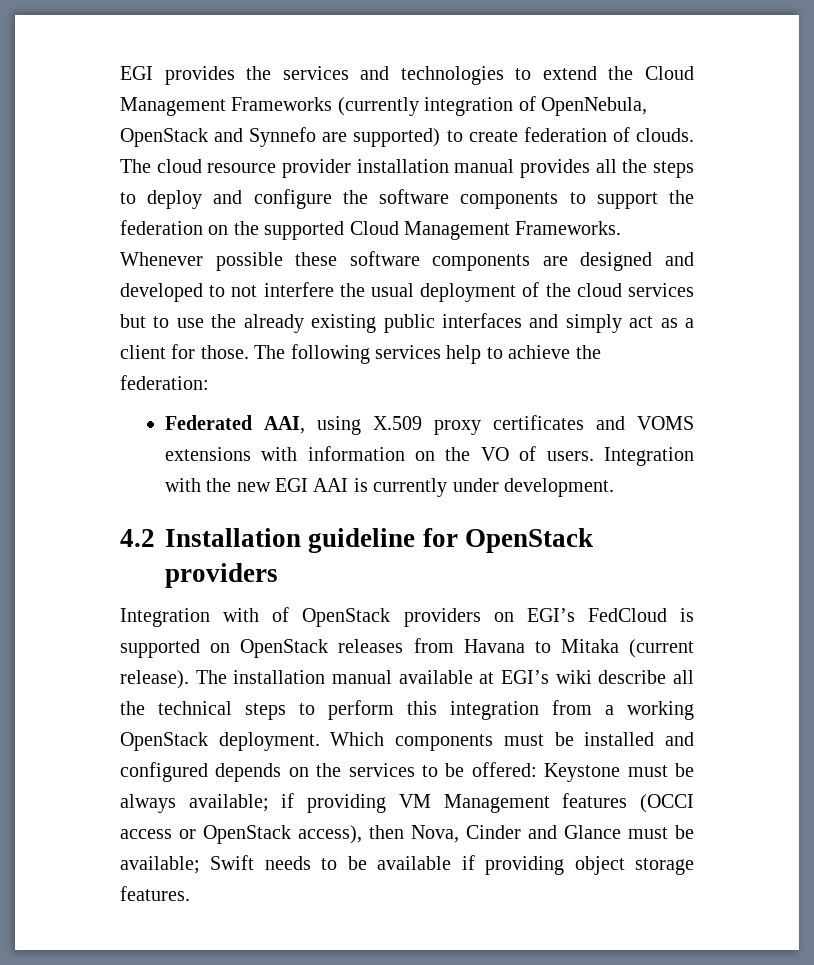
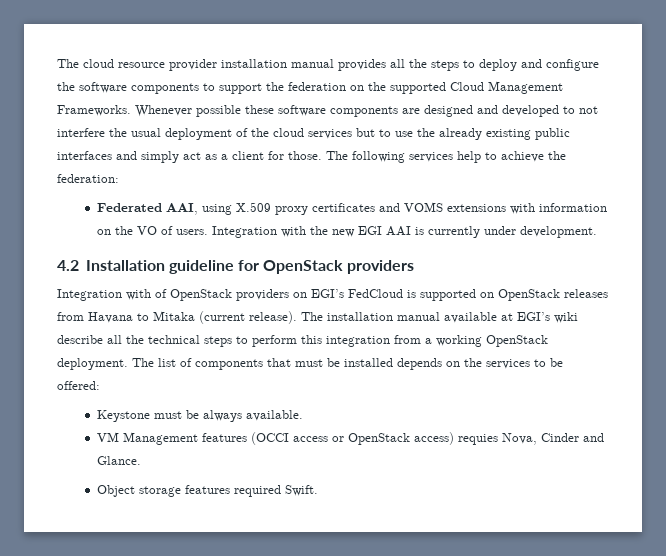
- EGI provides the services and technologies to extend the Cloud Management Frameworks (currently integration of OpenNebula, OpenStack and Synnefo are supported) to create federation of clouds.
- Which components must be installed and configured depends on the services to be offered: Keystone must be always available; if providing VM Management features (OCCI access or OpenStack access), then Nova, Cinder and Glance must be available; Swift needs to be available if providing object storage features.
+ The list of components that must be installed depends on the services to be offered:
+ Keystone must be always available.
+ VM Management features (OCCI access or OpenStack access) requies Nova, Cinder and Glance.
+ Object storage features required Swift.

